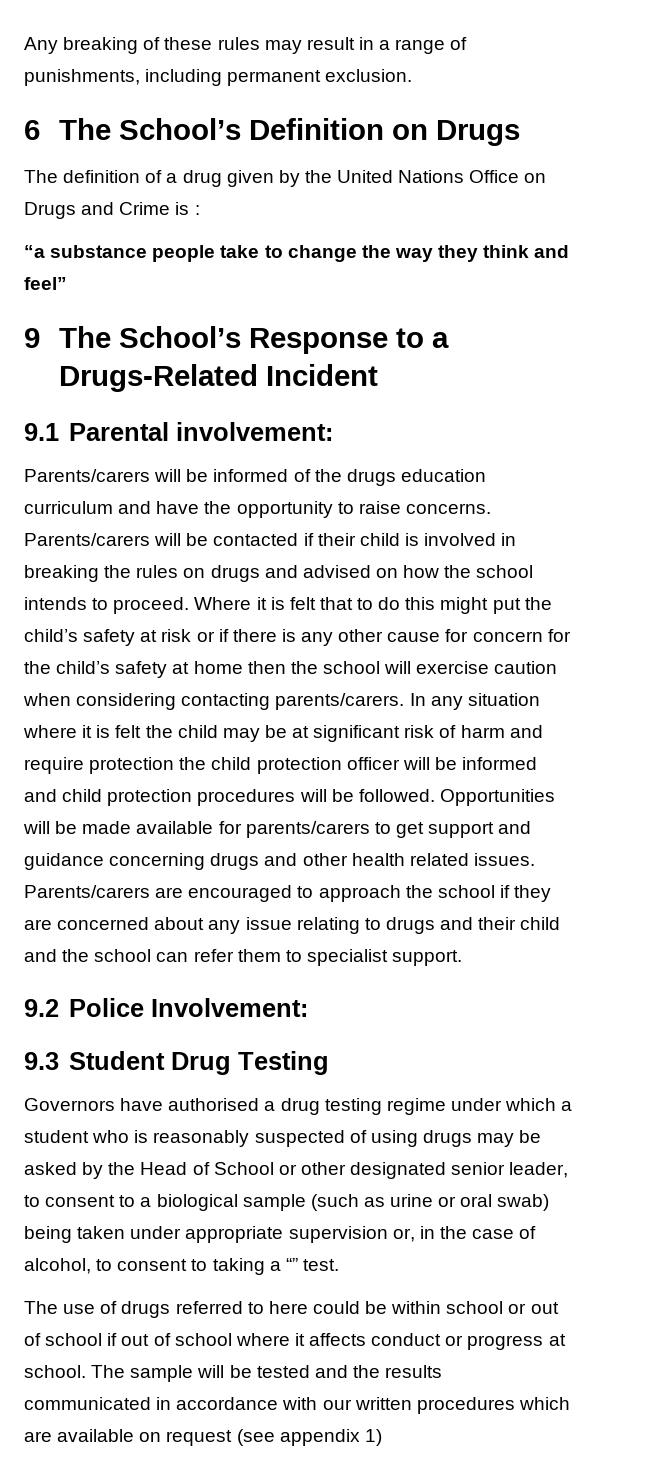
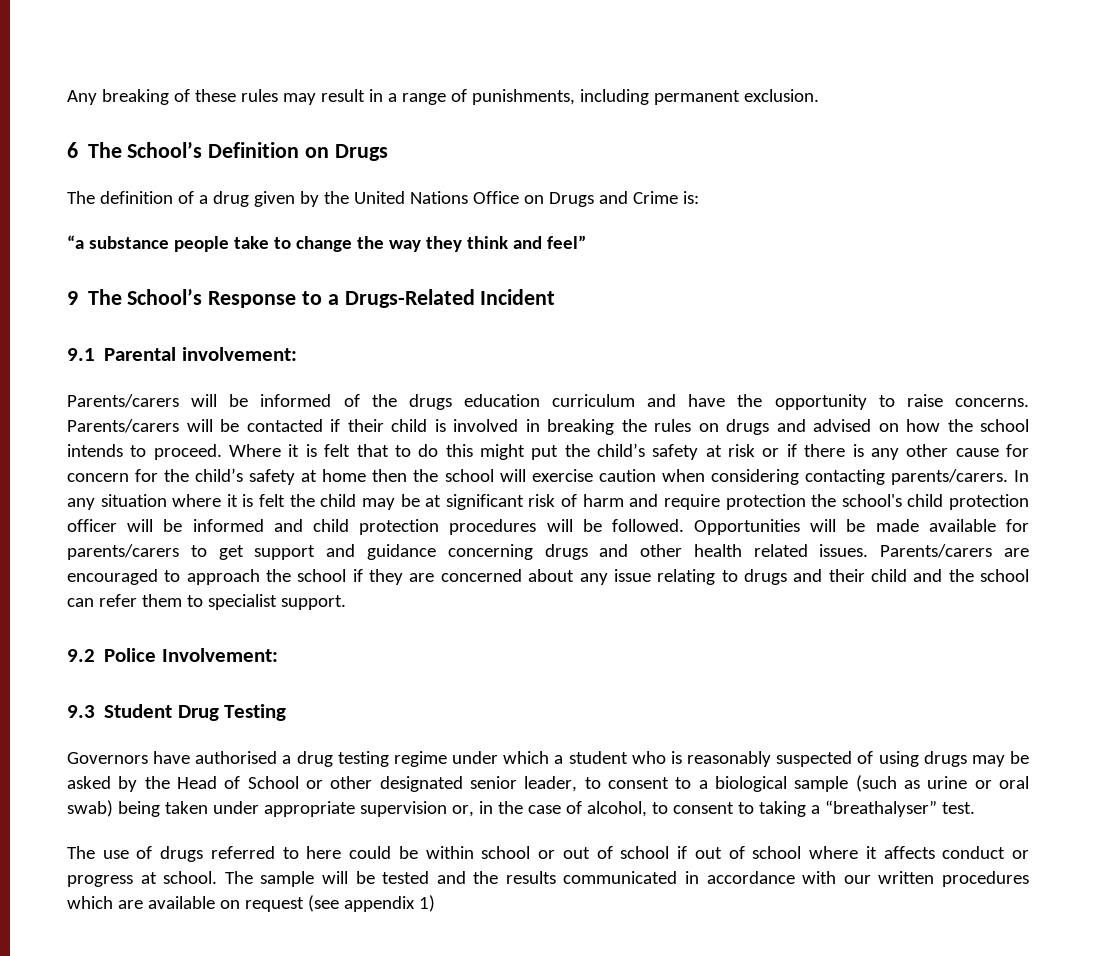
- The definition of a drug given by the United Nations Office on Drugs and Crime is :
+ The definition of a drug given by the United Nations Office on Drugs and Crime is:
- In any situation where it is felt the child may be at significant risk of harm and require protection the child protection officer will be informed and child protection procedures will be followed.
+ In any situation where it is felt the child may be at significant risk of harm and require protection the school's child protection officer will be informed and child protection procedures will be followed.
- Governors have authorised a drug testing regime under which a student who is reasonably suspected of using drugs may be asked by the Head of School or other designated senior leader, to consent to a biological sample (such as urine or oral swab) being taken under appropriate supervision or, in the case of alcohol, to consent to taking a “” test.
+ Governors have authorised a drug testing regime under which a student who is reasonably suspected of using drugs may be asked by the Head of School or other designated senior leader, to consent to a biological sample (such as urine or oral swab) being taken under appropriate supervision or, in the case of alcohol, to consent to taking a “breathalyser” test.

